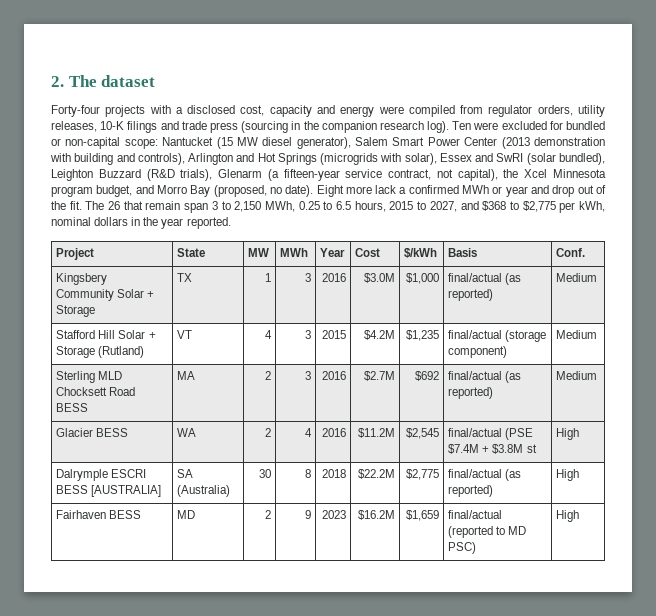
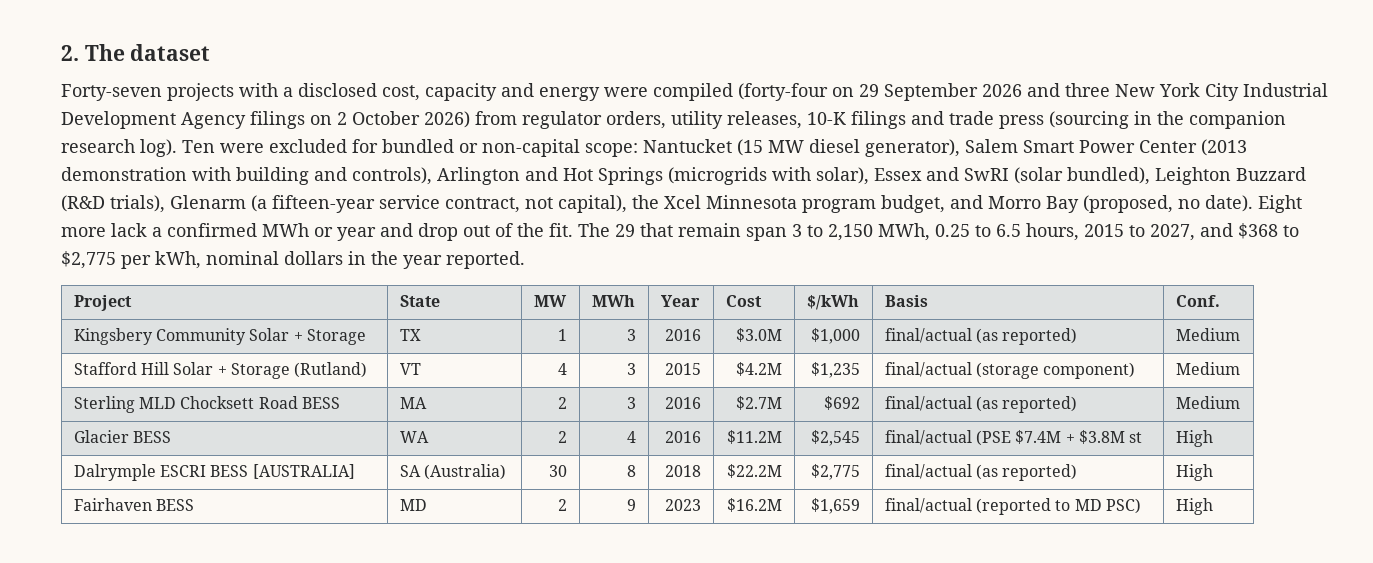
- Forty-four projects with a disclosed cost, capacity and energy were compiled from regulator orders, utility releases, 10-K filings and trade press (sourcing in the companion research log).
+ Forty-seven projects with a disclosed cost, capacity and energy were compiled (forty-four on 29 September 2026 and three New York City Industrial Development Agency filings on 2 October 2026) from regulator orders, utility releases, 10-K filings and trade press (sourcing in the companion research log).
- The 26 that remain span 3 to 2,150 MWh, 0.25 to 6.5 hours, 2015 to 2027, and $368 to $2,775 per kWh, nominal dollars in the year reported.
+ The 29 that remain span 3 to 2,150 MWh, 0.25 to 6.5 hours, 2015 to 2027, and $368 to $2,775 per kWh, nominal dollars in the year reported.

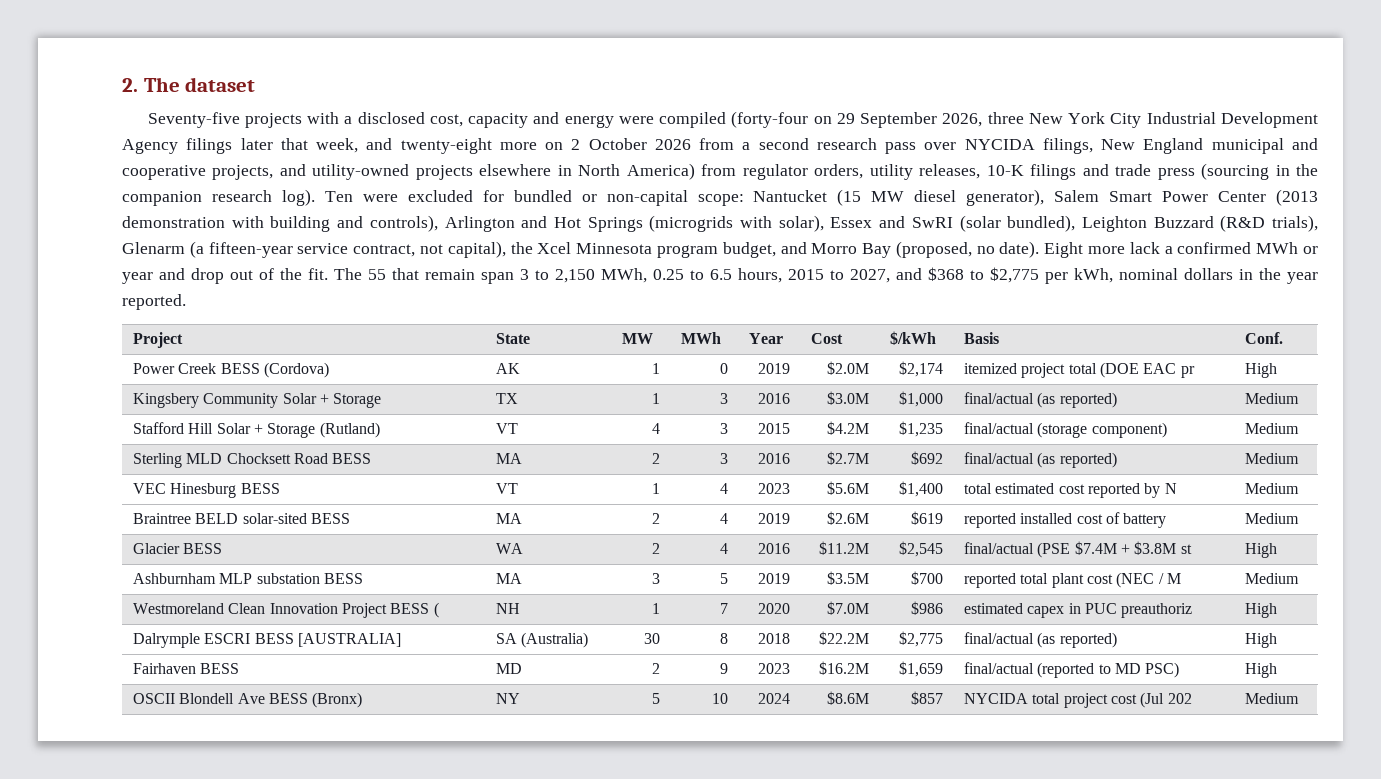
- Forty-seven projects with a disclosed cost, capacity and energy were compiled (forty-four on 29 September 2026 and three New York City Industrial Development Agency filings on 2 October 2026) from regulator orders, utility releases, 10-K filings and trade press (sourcing in the companion research log).
+ Seventy-five projects with a disclosed cost, capacity and energy were compiled (forty-four on 29 September 2026, three New York City Industrial Development Agency filings later that week, and twenty-eight more on 2 October 2026 from a second research pass over NYCIDA filings, New England municipal and cooperative projects, and utility-owned projects elsewhere in North America) from regulator orders, utility releases, 10-K filings and trade press (sourcing in the companion research log).
- The 29 that remain span 3 to 2,150 MWh, 0.25 to 6.5 hours, 2015 to 2027, and $368 to $2,775 per kWh, nominal dollars in the year reported.
+ The 55 that remain span 3 to 2,150 MWh, 0.25 to 6.5 hours, 2015 to 2027, and $368 to $2,775 per kWh, nominal dollars in the year reported.
+ Power Creek BESS (Cordova) | AK | 1 | 0 | 2019 | $2.0M | $2,174 | itemized project total (DOE EAC pr | High
+ VEC Hinesburg BESS | VT | 1 | 4 | 2023 | $5.6M | $1,400 | total estimated cost reported by N | Medium
+ Braintree BELD solar-sited BESS | MA | 2 | 4 | 2019 | $2.6M | $619 | reported installed cost of battery | Medium
+ Ashburnham MLP substation BESS | MA | 3 | 5 | 2019 | $3.5M | $700 | reported total plant cost (NEC / M | Medium
+ Westmoreland Clean Innovation Project BESS ( | NH | 1 | 7 | 2020 | $7.0M | $986 | estimated capex in PUC preauthoriz | High
+ OSCII Blondell Ave BESS (Bronx) | NY | 5 | 10 | 2024 | $8.6M | $857 | NYCIDA total project cost (Jul 202 | Medium

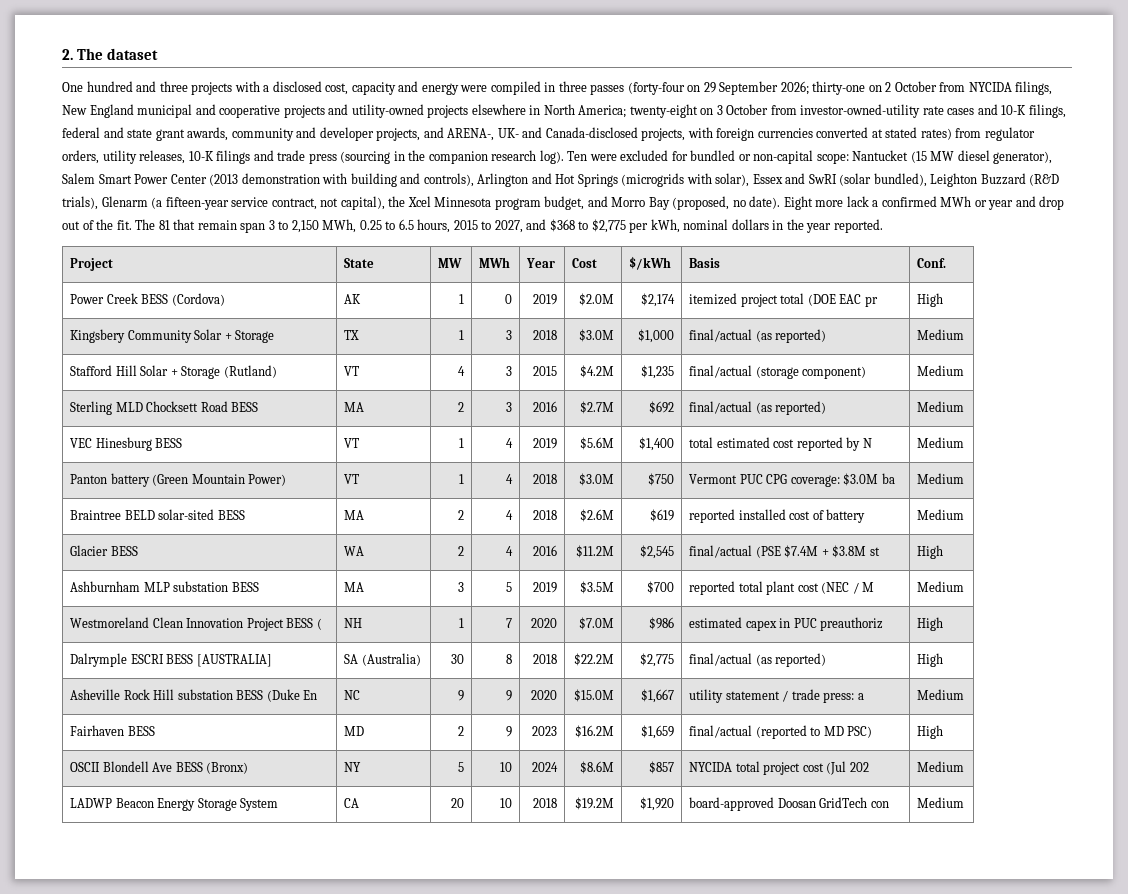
- Seventy-five projects with a disclosed cost, capacity and energy were compiled (forty-four on 29 September 2026, three New York City Industrial Development Agency filings later that week, and twenty-eight more on 2 October 2026 from a second research pass over NYCIDA filings, New England municipal and cooperative projects, and utility-owned projects elsewhere in North America) from regulator orders, utility releases, 10-K filings and trade press (sourcing in the companion research log).
+ One hundred and three projects with a disclosed cost, capacity and energy were compiled in three passes (forty-four on 29 September 2026; thirty-one on 2 October from NYCIDA filings, New England municipal and cooperative projects and utility-owned projects elsewhere in North America; twenty-eight on 3 October from investor-owned-utility rate cases and 10-K filings, federal and state grant awards, community and developer projects, and ARENA-, UK- and Canada-disclosed projects, with foreign currencies converted at stated rates) from regulator orders, utility releases, 10-K filings and trade press (sourcing in the companion research log).
- The 55 that remain span 3 to 2,150 MWh, 0.25 to 6.5 hours, 2015 to 2027, and $368 to $2,775 per kWh, nominal dollars in the year reported.
+ The 81 that remain span 3 to 2,150 MWh, 0.25 to 6.5 hours, 2015 to 2027, and $368 to $2,775 per kWh, nominal dollars in the year reported.
- Kingsbery Community Solar + Storage | TX | 1 | 3 | 2016 | $3.0M | $1,000 | final/actual (as reported) | Medium
+ Kingsbery Community Solar + Storage | TX | 1 | 3 | 2018 | $3.0M | $1,000 | final/actual (as reported) | Medium
- VEC Hinesburg BESS | VT | 1 | 4 | 2023 | $5.6M | $1,400 | total estimated cost reported by N | Medium
+ VEC Hinesburg BESS | VT | 1 | 4 | 2019 | $5.6M | $1,400 | total estimated cost reported by N | Medium
+ Panton battery (Green Mountain Power) | VT | 1 | 4 | 2018 | $3.0M | $750 | Vermont PUC CPG coverage: $3.0M ba | Medium
- Braintree BELD solar-sited BESS | MA | 2 | 4 | 2019 | $2.6M | $619 | reported installed cost of battery | Medium
+ Braintree BELD solar-sited BESS | MA | 2 | 4 | 2018 | $2.6M | $619 | reported installed cost of battery | Medium
+ Asheville Rock Hill substation BESS (Duke En | NC | 9 | 9 | 2020 | $15.0M | $1,667 | utility statement / trade press: a | Medium
+ LADWP Beacon Energy Storage System | CA | 20 | 10 | 2018 | $19.2M | $1,920 | board-approved Doosan GridTech con | Medium

